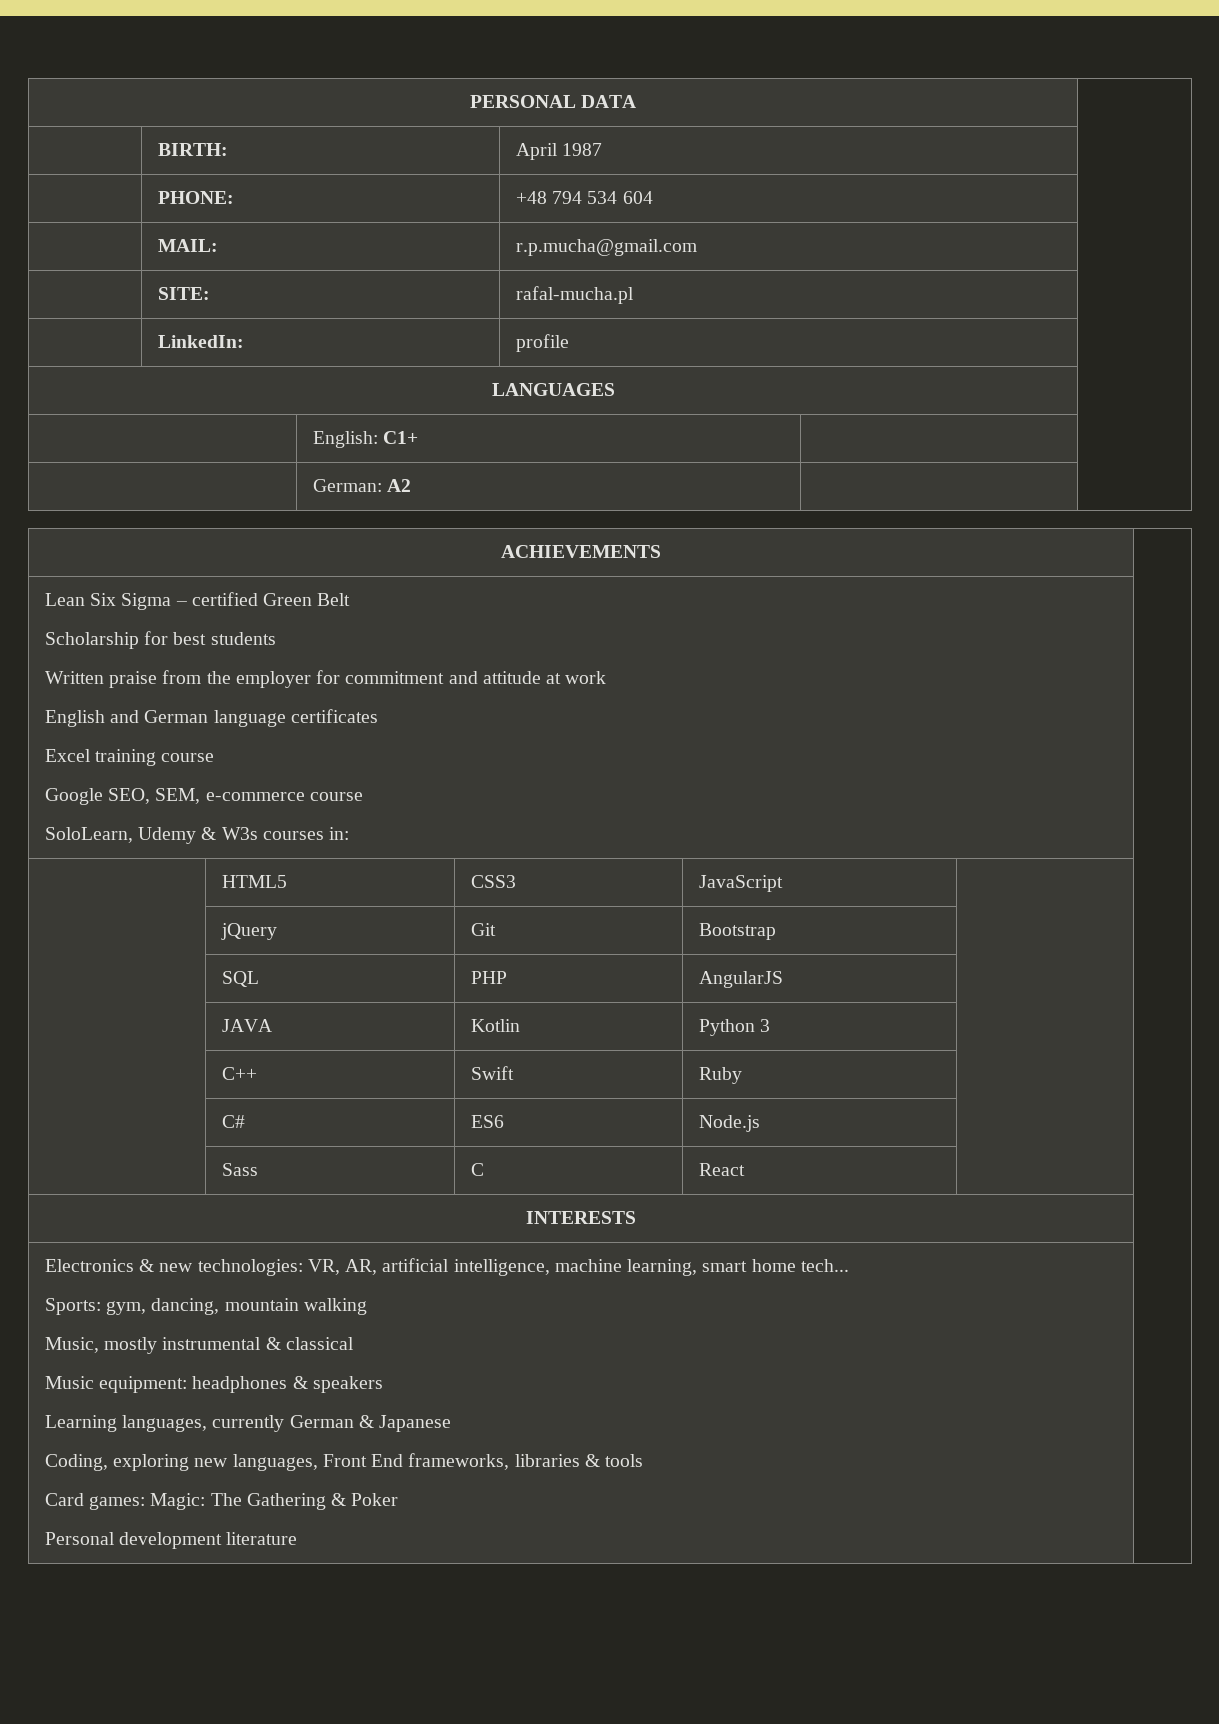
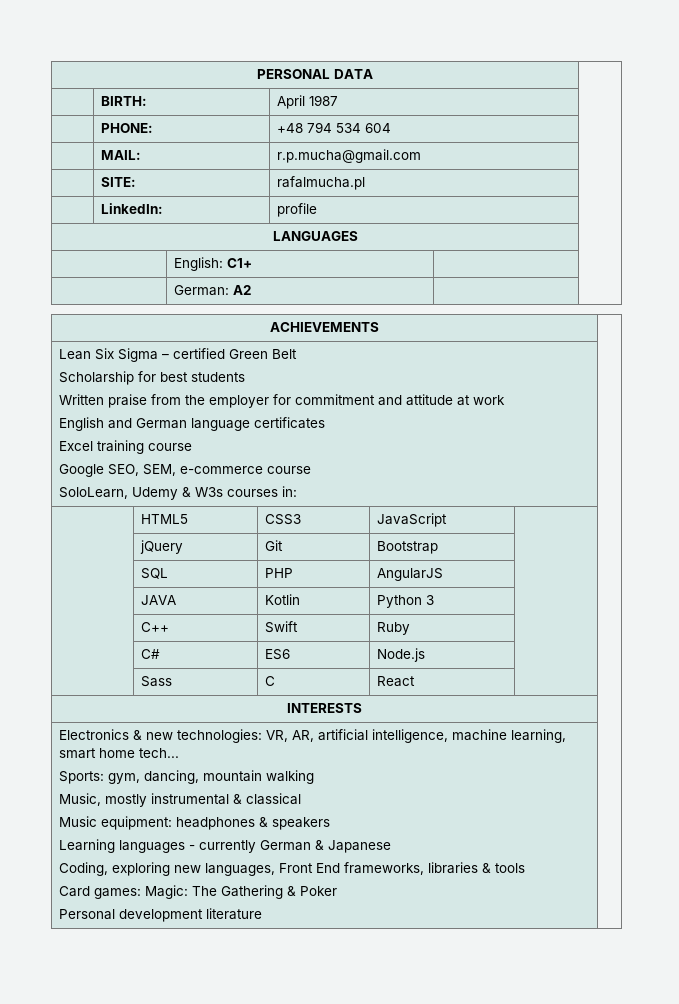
- | SITE: | rafal-mucha.pl |
+ | SITE: | rafalmucha.pl |
- Learning languages, currently German & Japanese
+ Learning languages - currently German & Japanese

